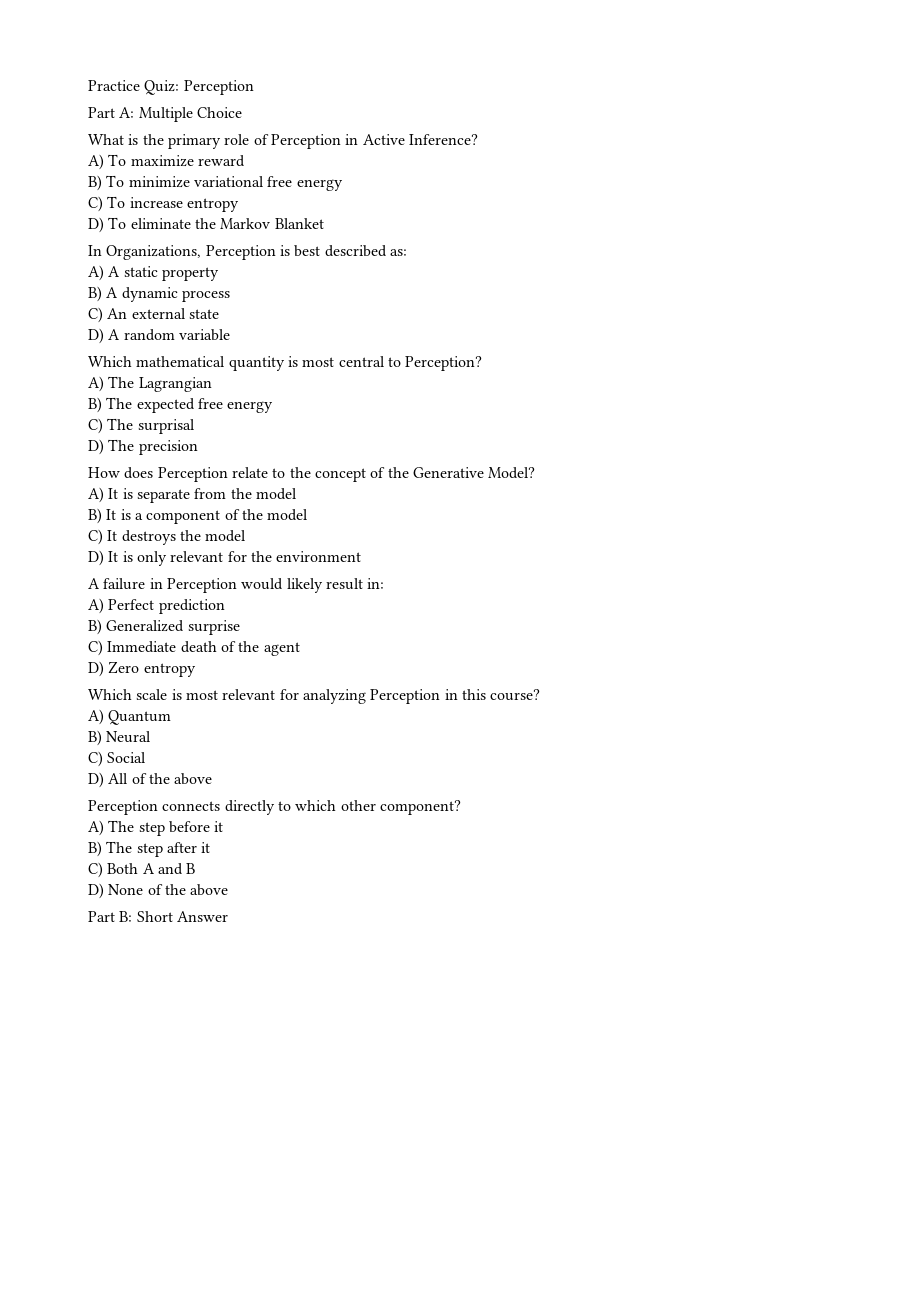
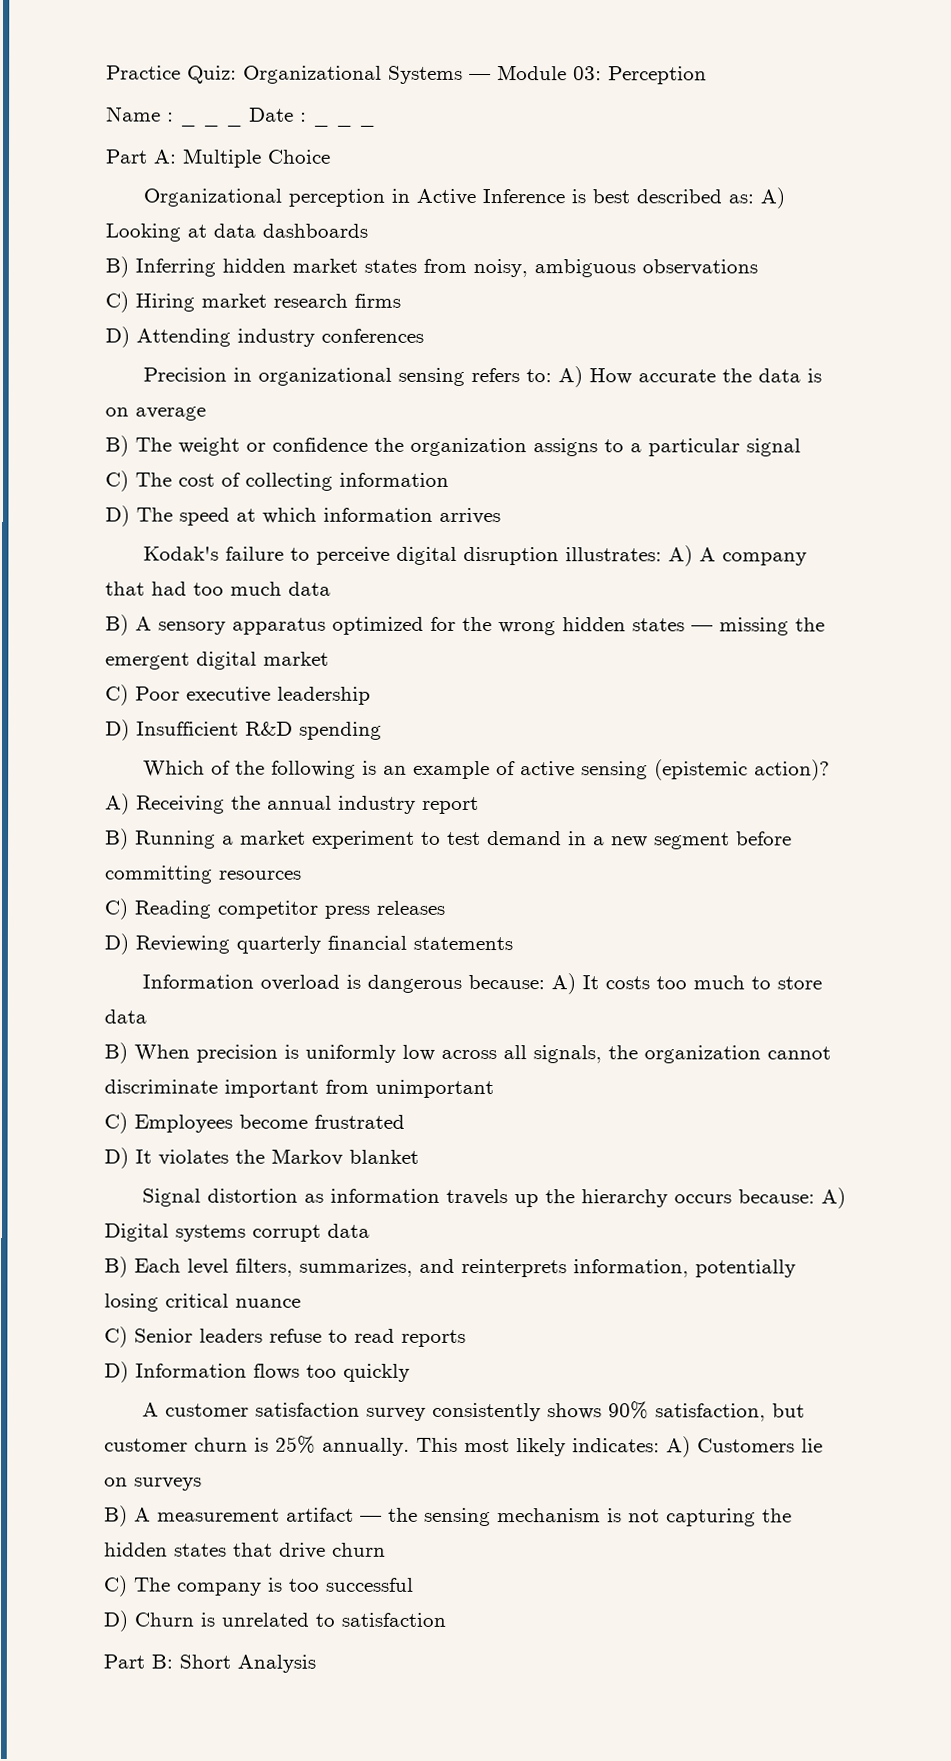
- Practice Quiz: Perception
+ Practice Quiz: Organizational Systems — Module 03: Perception
+ Name : _ _ _ Date : _ _ _
  Part A: Multiple Choice
- What is the primary role of Perception in Active Inference?
- A) To maximize reward
- B) To minimize variational free energy
- C) To increase entropy
- D) To eliminate the Markov Blanket
- In Organizations, Perception is best described as:
- A) A static property
- B) A dynamic process
- C) An external state
- D) A random variable
- Which mathematical quantity is most central to Perception?
- A) The Lagrangian
- B) The expected free energy
- C) The surprisal
- D) The precision
- How does Perception relate to the concept of the Generative Model?
- A) It is separate from the model
- B) It is a component of the model
- C) It destroys the model
- D) It is only relevant for the environment
- A failure in Perception would likely result in:
- A) Perfect prediction
- B) Generalized surprise
- C) Immediate death of the agent
- D) Zero entropy
- Which scale is most relevant for analyzing Perception in this course?
- A) Quantum
- B) Neural
- C) Social
- D) All of the above
- Perception connects directly to which other component?
- A) The step before it
- B) The step after it
- C) Both A and B
- D) None of the above
+ Organizational perception in Active Inference is best described as: A) Looking at data dashboards
+ B) Inferring hidden market states from noisy, ambiguous observations
+ C) Hiring market research firms
+ D) Attending industry conferences
+ Precision in organizational sensing refers to: A) How accurate the data is on average
+ B) The weight or confidence the organization assigns to a particular signal
+ C) The cost of collecting information
+ D) The speed at which information arrives
+ Kodak's failure to perceive digital disruption illustrates: A) A company that had too much data
+ B) A sensory apparatus optimized for the wrong hidden states — missing the emergent digital market
+ C) Poor executive leadership
+ D) Insufficient R&D spending
+ Which of the following is an example of active sensing (epistemic action)? A) Receiving the annual industry report
+ B) Running a market experiment to test demand in a new segment before committing resources
+ C) Reading competitor press releases
+ D) Reviewing quarterly financial statements
+ Information overload is dangerous because: A) It costs too much to store data
+ B) When precision is uniformly low across all signals, the organization cannot discriminate important from unimportant
+ C) Employees become frustrated
+ D) It violates the Markov blanket
+ Signal distortion as information travels up the hierarchy occurs because: A) Digital systems corrupt data
+ B) Each level filters, summarizes, and reinterprets information, potentially losing critical nuance
+ C) Senior leaders refuse to read reports
+ D) Information flows too quickly
+ A customer satisfaction survey consistently shows 90% satisfaction, but customer churn is 25% annually. This most likely indicates: A) Customers lie on surveys
+ B) A measurement artifact — the sensing mechanism is not capturing the hidden states that drive churn
+ C) The company is too successful
+ D) Churn is unrelated to satisfaction
- Part B: Short Answer
+ Part B: Short Analysis

